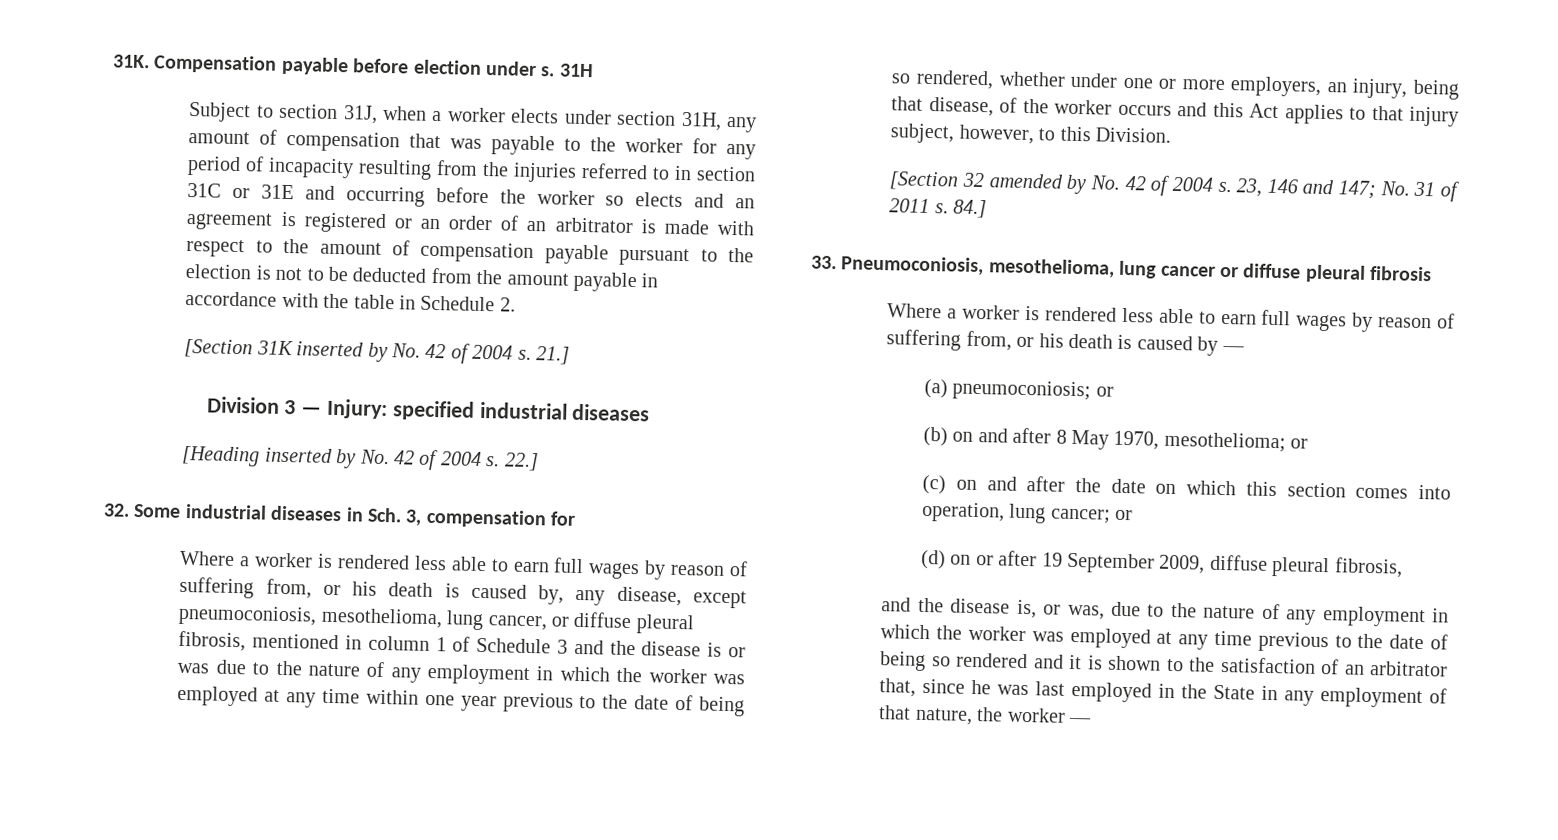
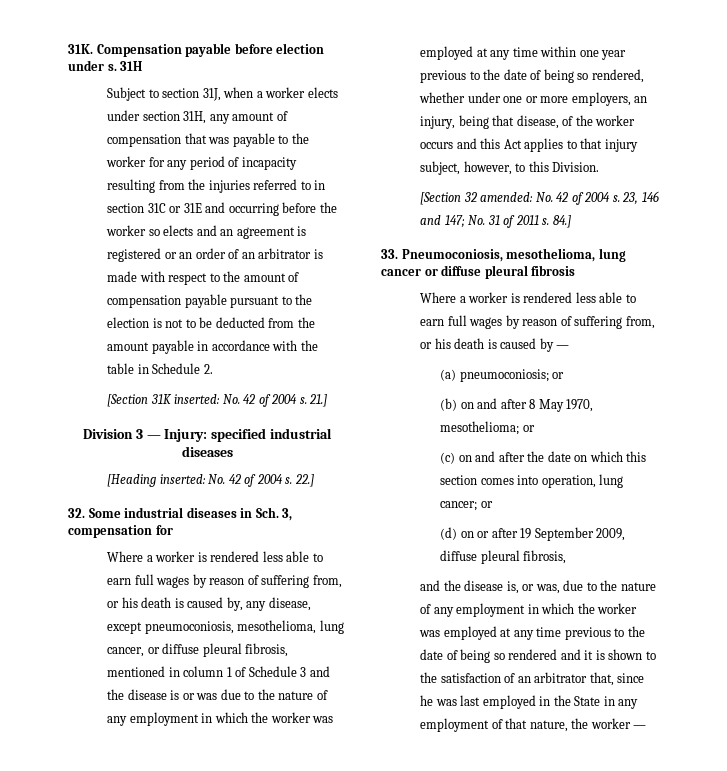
- [Section 31K inserted by No. 42 of 2004 s.
+ [Section 31K inserted: No. 42 of 2004 s.
- [Heading inserted by No. 42 of 2004 s.
+ [Heading inserted: No. 42 of 2004 s.
- [Section 32 amended by No. 42 of 2004 s.
+ [Section 32 amended: No. 42 of 2004 s.

